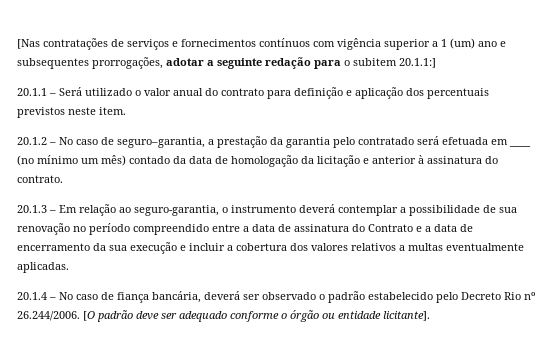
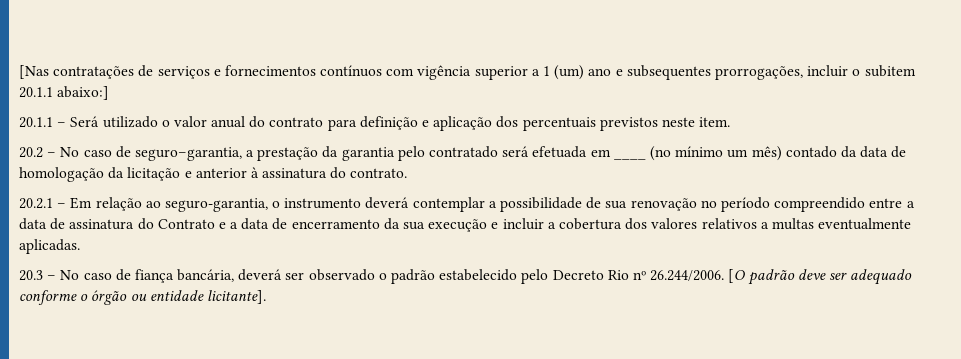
- [Nas contratações de serviços e fornecimentos contínuos com vigência superior a 1 (um) ano e subsequentes prorrogações, adotar a seguinte redação para o subitem 20.1.1:]
+ [Nas contratações de serviços e fornecimentos contínuos com vigência superior a 1 (um) ano e subsequentes prorrogações, incluir o subitem 20.1.1 abaixo:]
- 20.1.2 – No caso de seguro–garantia, a prestação da garantia pelo contratado será efetuada em ____ (no mínimo um mês) contado da data de homologação da licitação e anterior à assinatura do contrato.
+ 20.2 – No caso de seguro–garantia, a prestação da garantia pelo contratado será efetuada em ____ (no mínimo um mês) contado da data de homologação da licitação e anterior à assinatura do contrato.
- 20.1.3 – Em relação ao seguro-garantia, o instrumento deverá contemplar a possibilidade de sua renovação no período compreendido entre a data de assinatura do Contrato e a data de encerramento da sua execução e incluir a cobertura dos valores relativos a multas eventualmente aplicadas.
+ 20.2.1 – Em relação ao seguro-garantia, o instrumento deverá contemplar a possibilidade de sua renovação no período compreendido entre a data de assinatura do Contrato e a data de encerramento da sua execução e incluir a cobertura dos valores relativos a multas eventualmente aplicadas.
- 20.1.4 – No caso de fiança bancária, deverá ser observado o padrão estabelecido pelo Decreto Rio nº 26.244/2006. [O padrão deve ser adequado conforme o órgão ou entidade licitante].
+ 20.3 – No caso de fiança bancária, deverá ser observado o padrão estabelecido pelo Decreto Rio nº 26.244/2006. [O padrão deve ser adequado conforme o órgão ou entidade licitante].

